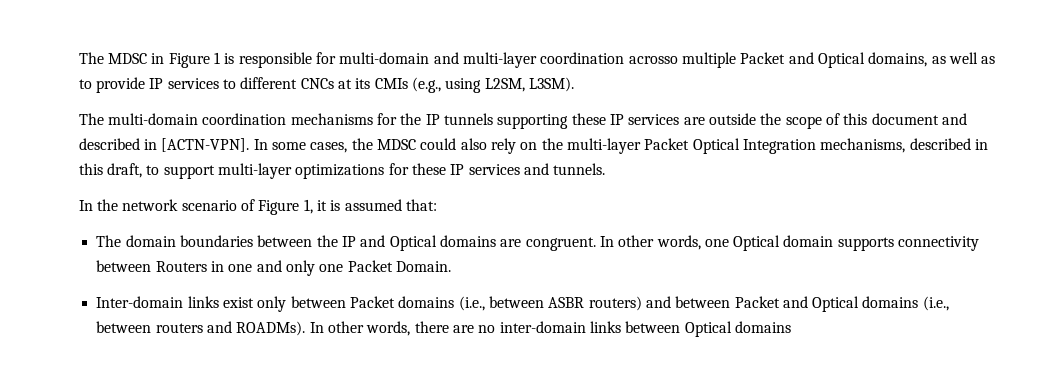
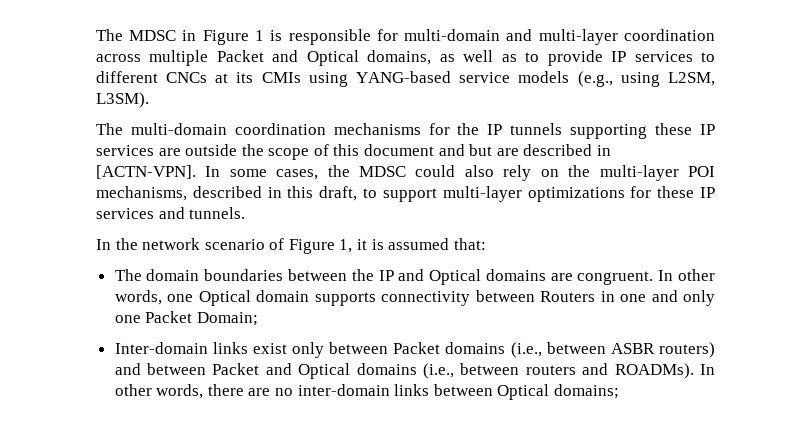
- The MDSC in Figure 1 is responsible for multi-domain and multi-layer coordination acrosso multiple Packet and Optical domains, as well as to provide IP services to different CNCs at its CMIs (e.g., using L2SM, L3SM).
+ The MDSC in Figure 1 is responsible for multi-domain and multi-layer coordination across multiple Packet and Optical domains, as well as to provide IP services to different CNCs at its CMIs using YANG-based service models (e.g., using L2SM, L3SM).
- The multi-domain coordination mechanisms for the IP tunnels supporting these IP services are outside the scope of this document and described in [ACTN-VPN].
+ The multi-domain coordination mechanisms for the IP tunnels supporting these IP services are outside the scope of this document and but are described in [ACTN-VPN].
- In some cases, the MDSC could also rely on the multi-layer Packet Optical Integration mechanisms, described in this draft, to support multi-layer optimizations for these IP services and tunnels.
+ In some cases, the MDSC could also rely on the multi-layer POI mechanisms, described in this draft, to support multi-layer optimizations for these IP services and tunnels.
- In other words, one Optical domain supports connectivity between Routers in one and only one Packet Domain.
+ In other words, one Optical domain supports connectivity between Routers in one and only one Packet Domain;
- In other words, there are no inter-domain links between Optical domains
+ In other words, there are no inter-domain links between Optical domains;

